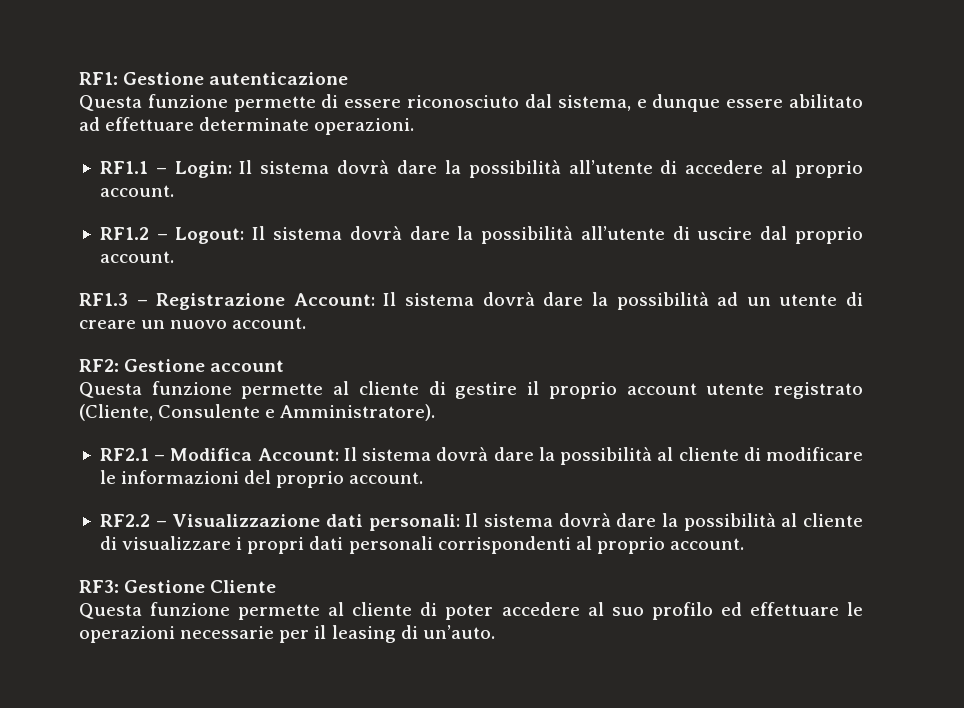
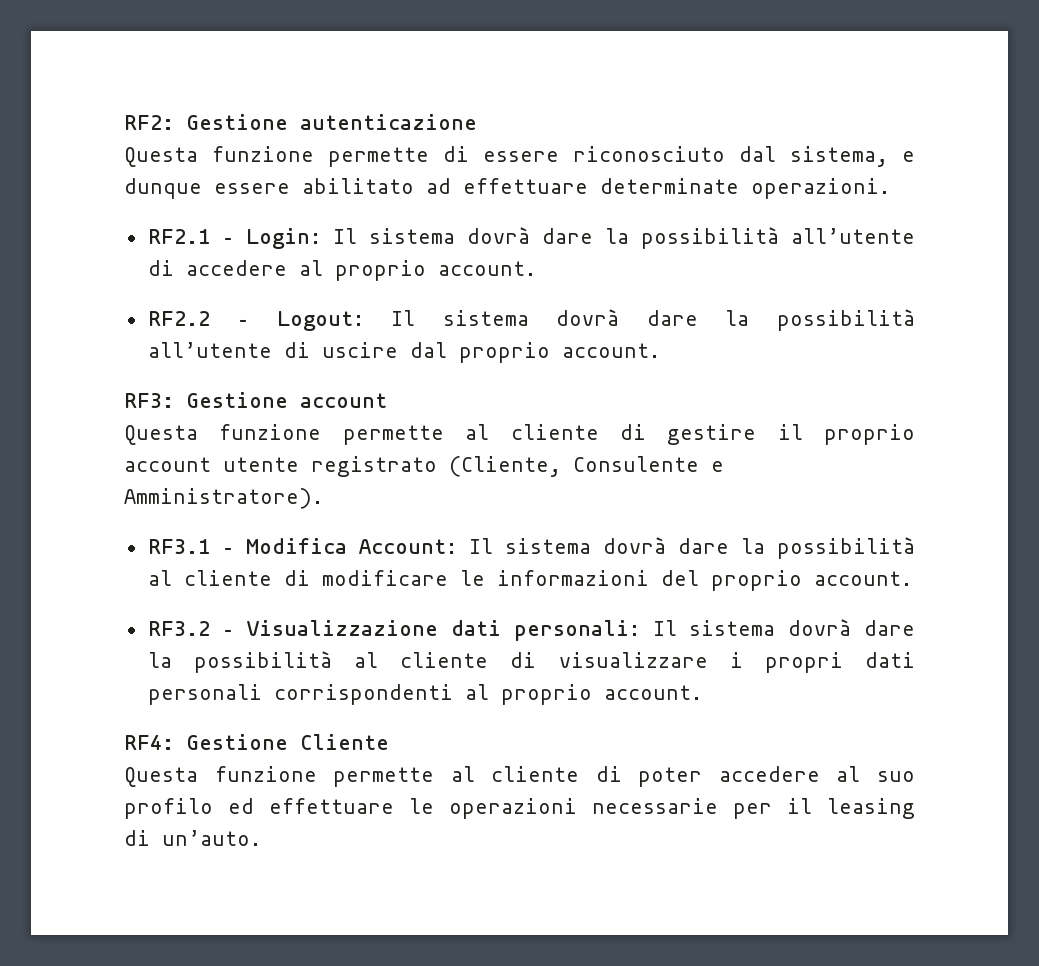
- RF1: Gestione autenticazione
+ RF2: Gestione autenticazione
- RF1.1 – Login: Il sistema dovrà dare la possibilità all’utente di accedere al proprio account.
+ RF2.1 – Login: Il sistema dovrà dare la possibilità all’utente di accedere al proprio account.
- RF1.2 – Logout: Il sistema dovrà dare la possibilità all’utente di uscire dal proprio account.
+ RF2.2 – Logout: Il sistema dovrà dare la possibilità all’utente di uscire dal proprio account.
- RF1.3 – Registrazione Account: Il sistema dovrà dare la possibilità ad un utente di creare un nuovo account.
- RF2: Gestione account
+ RF3: Gestione account
- RF2.1 – Modifica Account: Il sistema dovrà dare la possibilità al cliente di modificare le informazioni del proprio account.
+ RF3.1 – Modifica Account: Il sistema dovrà dare la possibilità al cliente di modificare le informazioni del proprio account.
- RF2.2 – Visualizzazione dati personali: Il sistema dovrà dare la possibilità al cliente di visualizzare i propri dati personali corrispondenti al proprio account.
+ RF3.2 – Visualizzazione dati personali: Il sistema dovrà dare la possibilità al cliente di visualizzare i propri dati personali corrispondenti al proprio account.
- RF3: Gestione Cliente
+ RF4: Gestione Cliente

